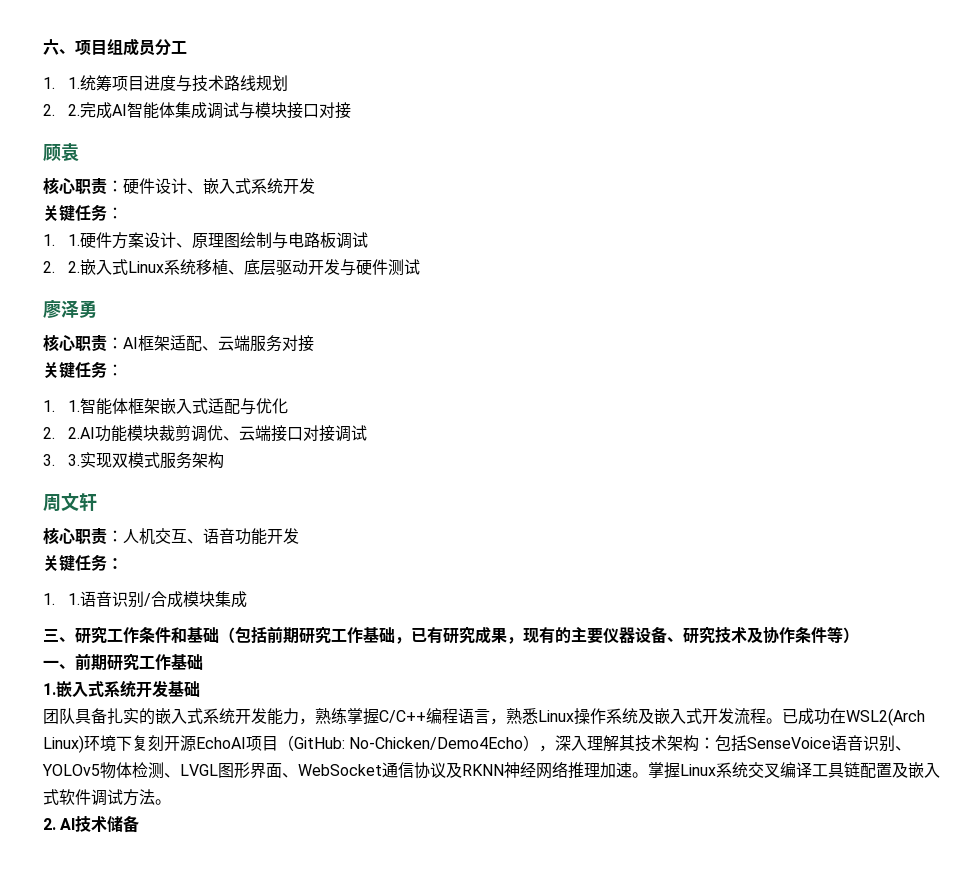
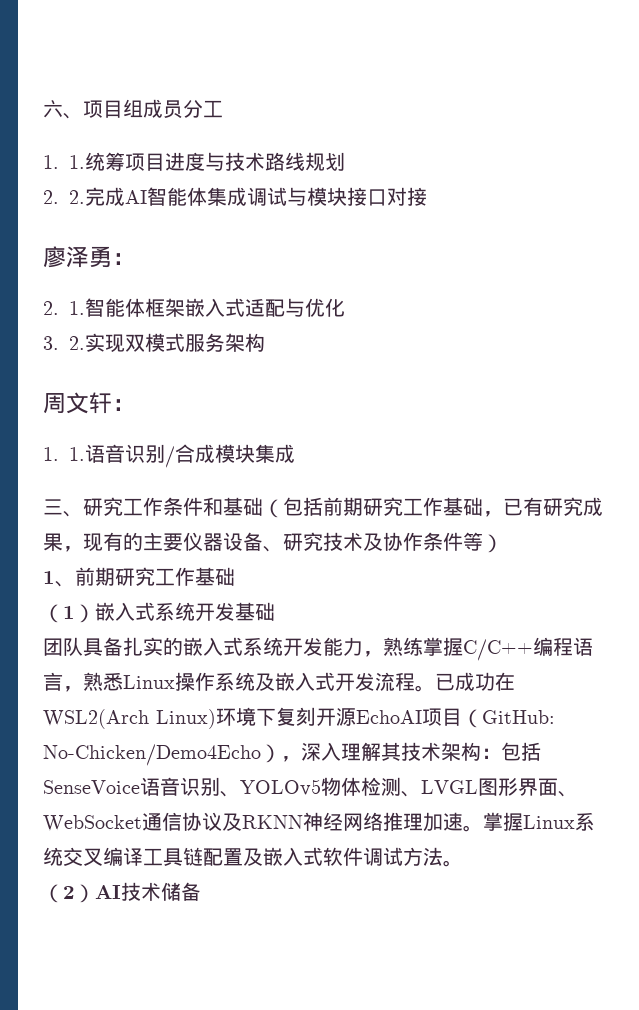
- 顾袁
- 核心职责：硬件设计、嵌入式系统开发
- 关键任务：
- 1. 1.硬件方案设计、原理图绘制与电路板调试
- 2. 2.嵌入式Linux系统移植、底层驱动开发与硬件测试
- 廖泽勇
- 核心职责：AI框架适配、云端服务对接
- 关键任务：
- 1. 1.智能体框架嵌入式适配与优化
+ 廖泽勇：
+ 2. 1.智能体框架嵌入式适配与优化
- 2. 2.AI功能模块裁剪调优、云端接口对接调试
- 3. 3.实现双模式服务架构
+ 3. 2.实现双模式服务架构
- 周文轩
- 核心职责：人机交互、语音功能开发
- 关键任务：
+ 周文轩：
- 一、前期研究工作基础
+ 1、前期研究工作基础
- 1.嵌入式系统开发基础
+ （1）嵌入式系统开发基础
- 2. AI技术储备
+ （2）AI技术储备

